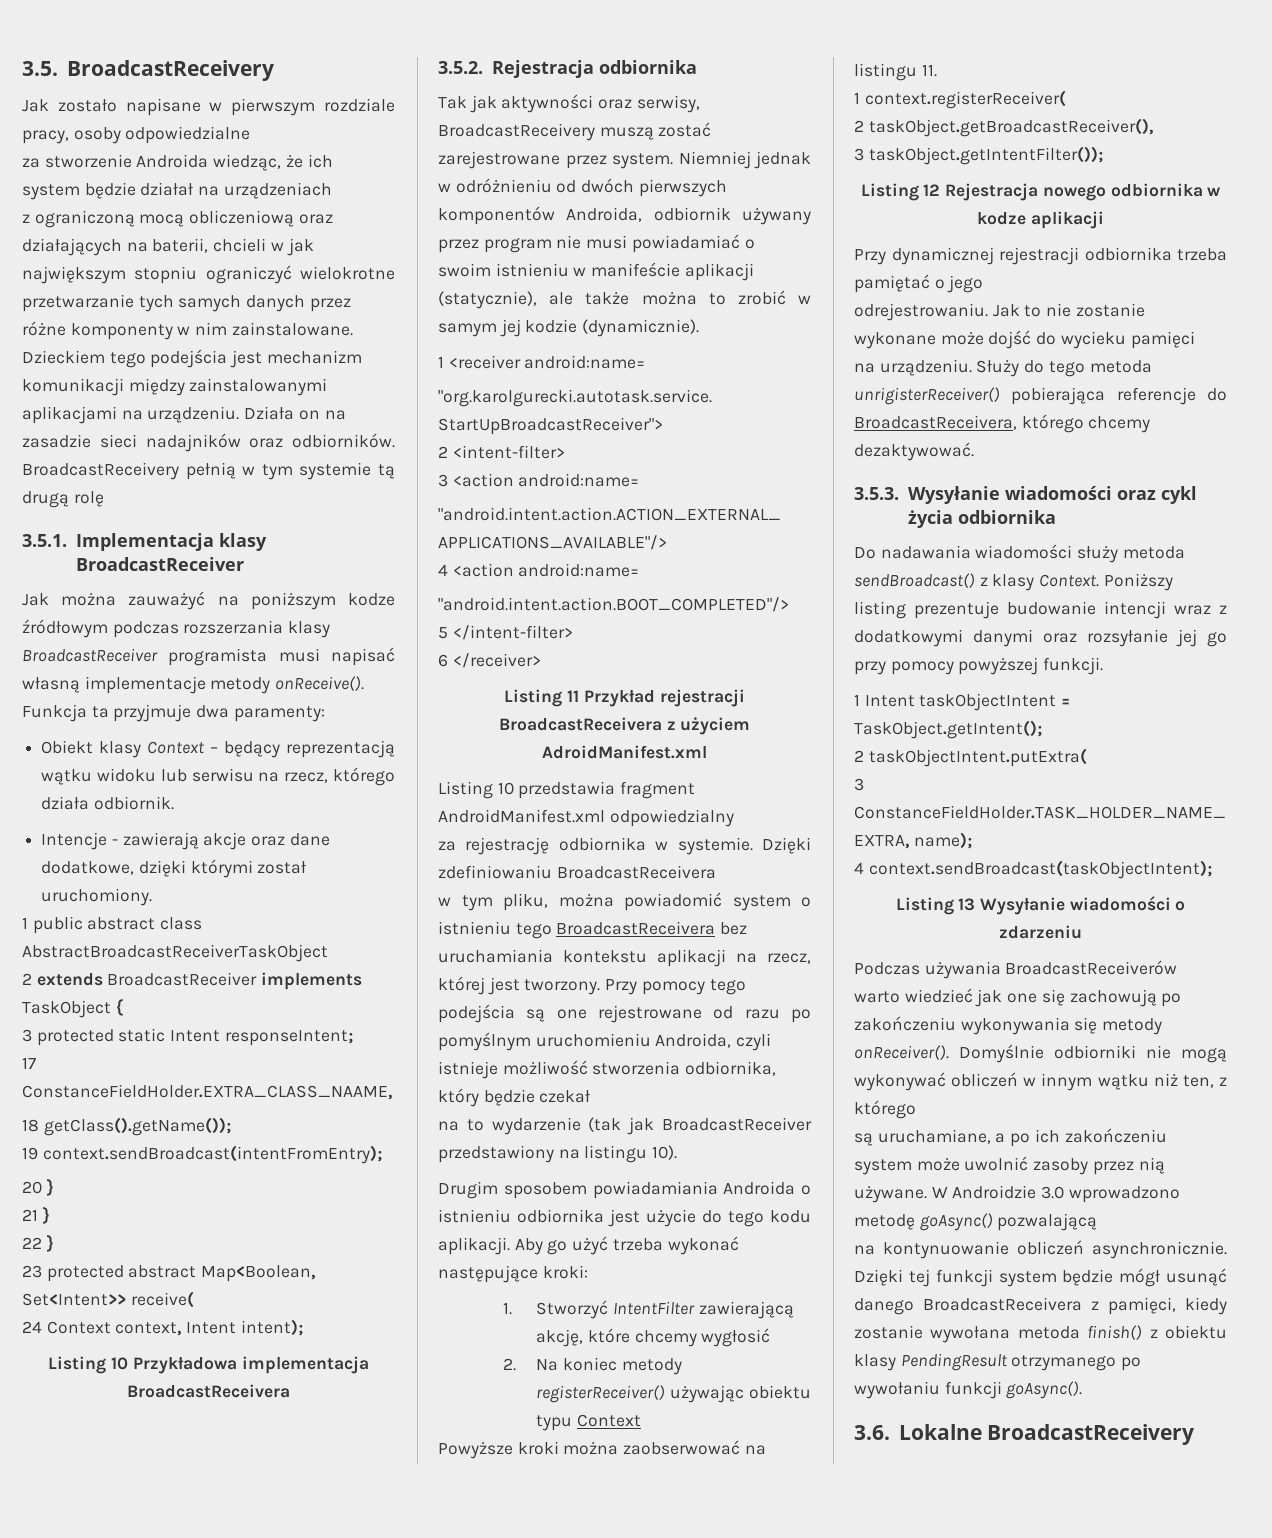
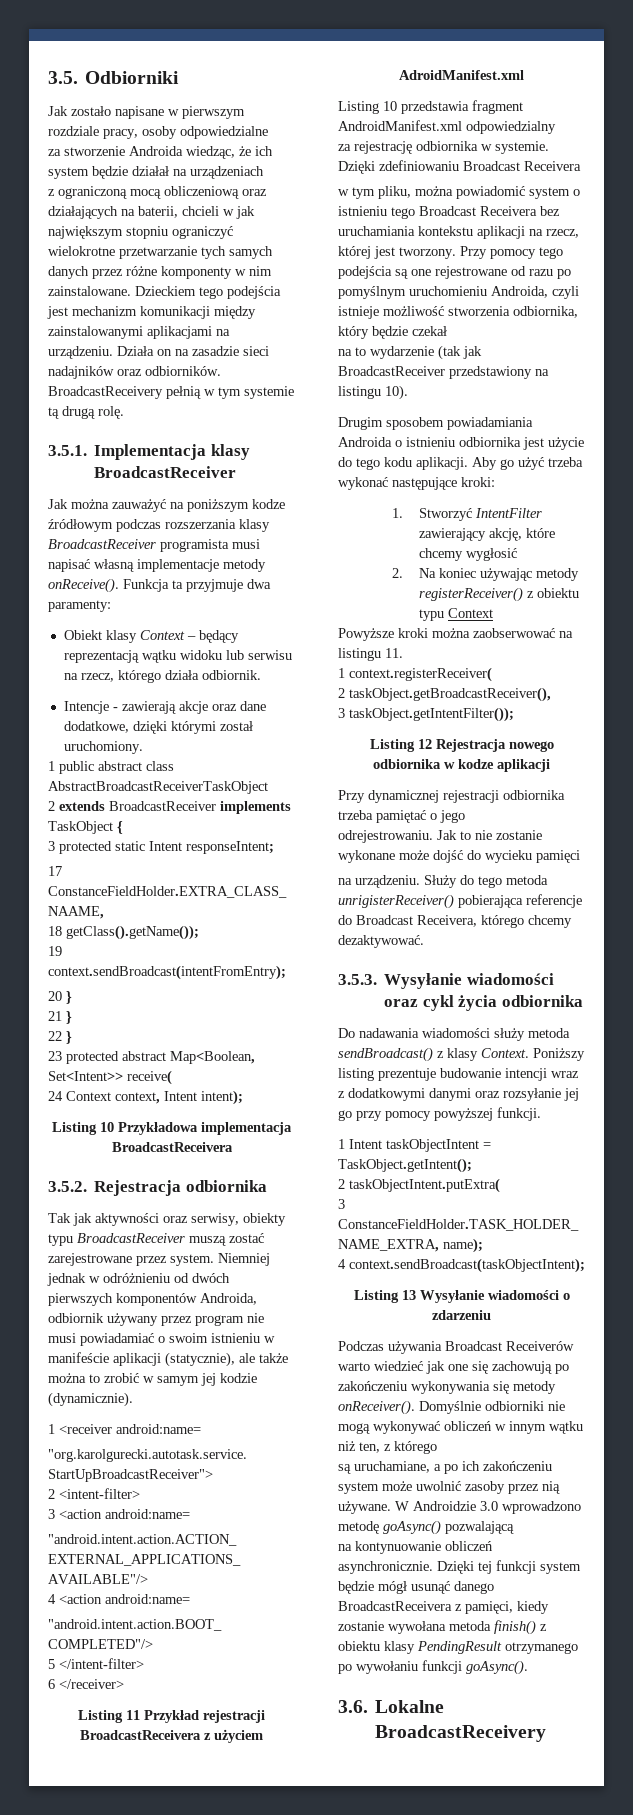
- 3.5. BroadcastReceivery
+ 3.5. Odbiorniki
- BroadcastReceivery pełnią w tym systemie tą drugą rolę
+ BroadcastReceivery pełnią w tym systemie tą drugą rolę.
- Tak jak aktywności oraz serwisy, BroadcastReceivery muszą zostać zarejestrowane przez system.
+ Tak jak aktywności oraz serwisy, obiekty typu BroadcastReceiver muszą zostać zarejestrowane przez system.
- Dzięki zdefiniowaniu BroadcastReceivera
+ Dzięki zdefiniowaniu Broadcast Receivera
- w tym pliku, można powiadomić system o istnieniu tego BroadcastReceivera bez uruchamiania kontekstu aplikacji na rzecz, której jest tworzony.
+ w tym pliku, można powiadomić system o istnieniu tego Broadcast Receivera bez uruchamiania kontekstu aplikacji na rzecz, której jest tworzony.
- 1. Stworzyć IntentFilter zawierającą akcję, które chcemy wygłosić
+ 1. Stworzyć IntentFilter zawierający akcję, które chcemy wygłosić
- 2. Na koniec metody registerReceiver() używając obiektu typu Context
+ 2. Na koniec używając metody registerReceiver() z obiektu typu Context
- Służy do tego metoda unrigisterReceiver() pobierająca referencje do BroadcastReceivera, którego chcemy dezaktywować.
+ Służy do tego metoda unrigisterReceiver() pobierająca referencje do Broadcast Receivera, którego chcemy dezaktywować.
- Podczas używania BroadcastReceiverów warto wiedzieć jak one się zachowują po zakończeniu wykonywania się metody onReceiver().
+ Podczas używania Broadcast Receiverów warto wiedzieć jak one się zachowują po zakończeniu wykonywania się metody onReceiver().

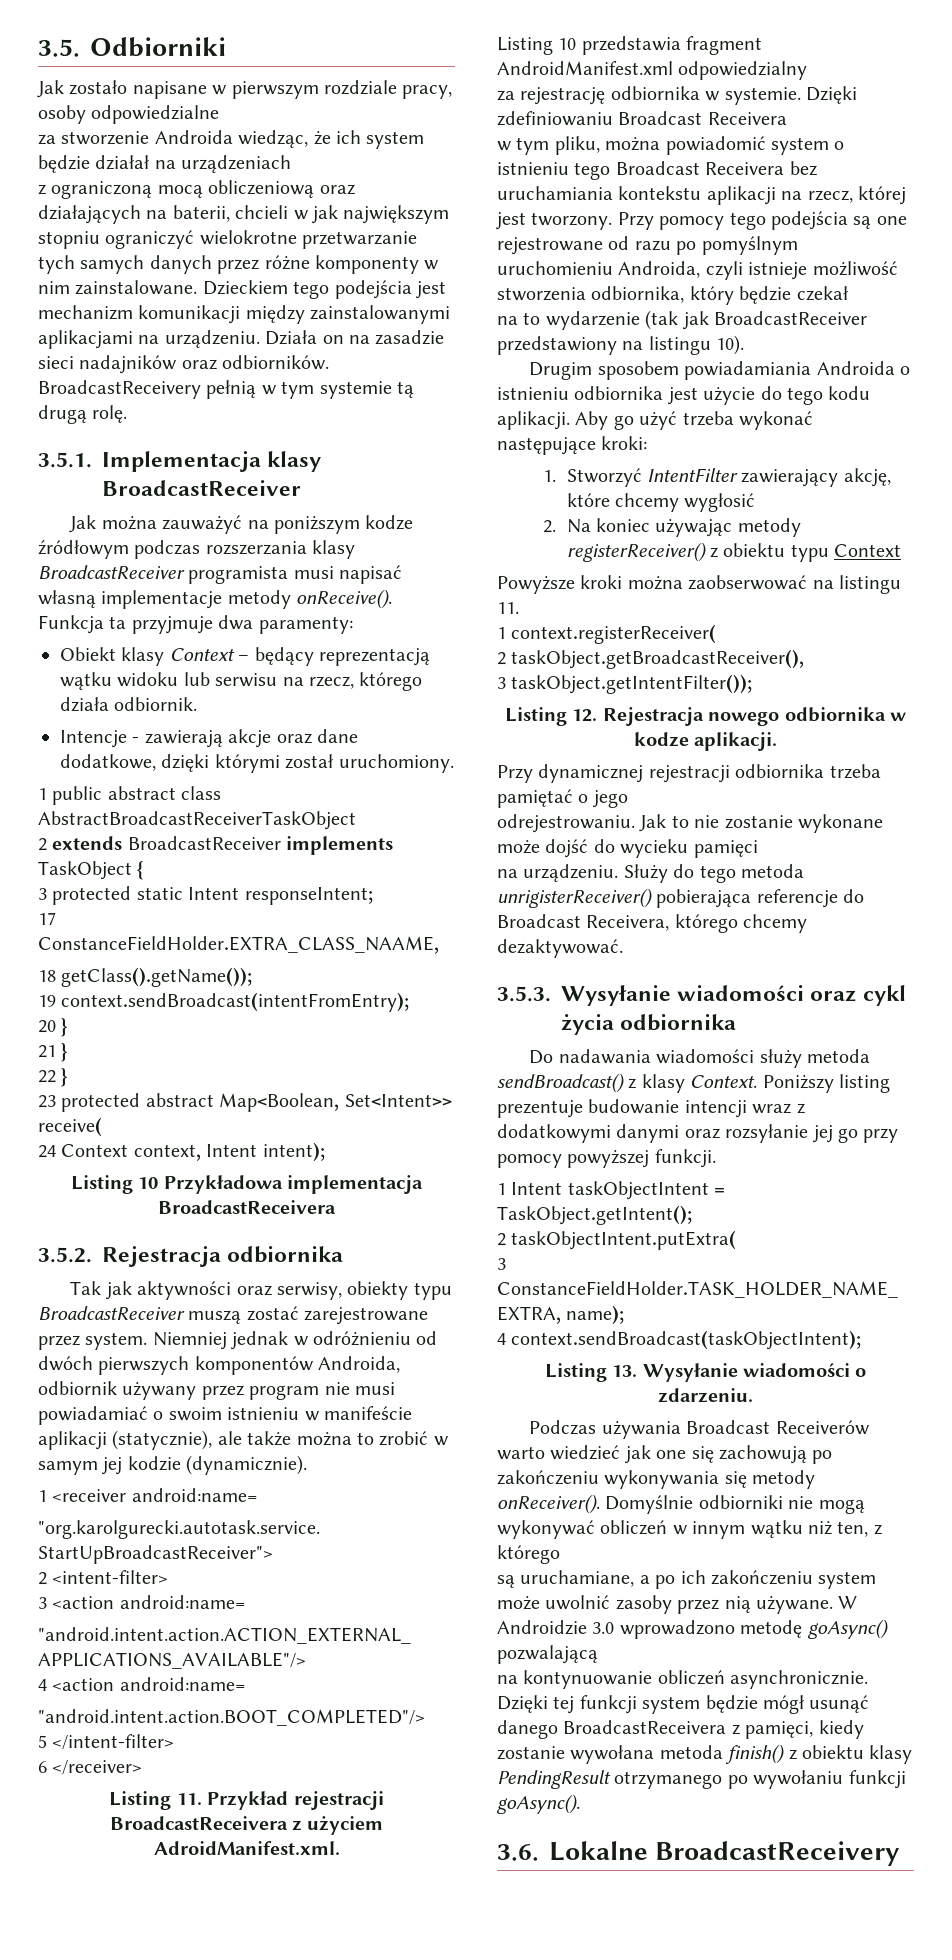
- Listing 11 Przykład rejestracji BroadcastReceivera z użyciem AdroidManifest.xml
+ Listing 11. Przykład rejestracji BroadcastReceivera z użyciem AdroidManifest.xml.
- Listing 12 Rejestracja nowego odbiornika w kodze aplikacji
+ Listing 12. Rejestracja nowego odbiornika w kodze aplikacji.
- Listing 13 Wysyłanie wiadomości o zdarzeniu
+ Listing 13. Wysyłanie wiadomości o zdarzeniu.

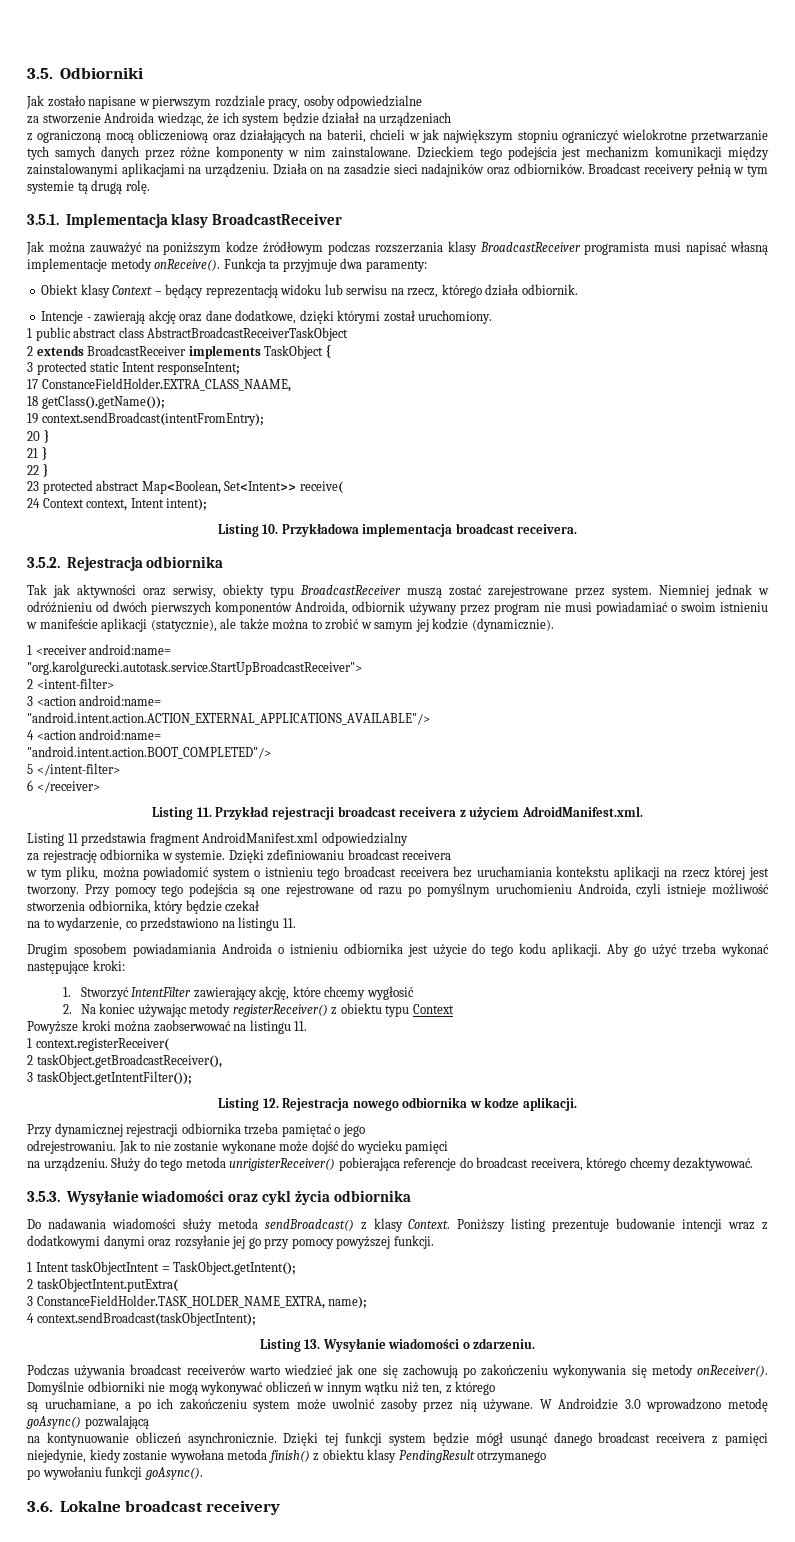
- BroadcastReceivery pełnią w tym systemie tą drugą rolę.
+ Broadcast receivery pełnią w tym systemie tą drugą rolę.
- Obiekt klasy Context – będący reprezentacją wątku widoku lub serwisu na rzecz, którego działa odbiornik.
+ Obiekt klasy Context – będący reprezentacją widoku lub serwisu na rzecz, którego działa odbiornik.
- Intencje - zawierają akcje oraz dane dodatkowe, dzięki którymi został uruchomiony.
+ Intencje - zawierają akcję oraz dane dodatkowe, dzięki którymi został uruchomiony.
- Listing 10 Przykładowa implementacja BroadcastReceivera
+ Listing 10. Przykładowa implementacja broadcast receivera.
- Listing 11. Przykład rejestracji BroadcastReceivera z użyciem AdroidManifest.xml.
+ Listing 11. Przykład rejestracji broadcast receivera z użyciem AdroidManifest.xml.
- Listing 10 przedstawia fragment AndroidManifest.xml odpowiedzialny
+ Listing 11 przedstawia fragment AndroidManifest.xml odpowiedzialny
- Dzięki zdefiniowaniu Broadcast Receivera
+ Dzięki zdefiniowaniu broadcast receivera
- w tym pliku, można powiadomić system o istnieniu tego Broadcast Receivera bez uruchamiania kontekstu aplikacji na rzecz, której jest tworzony.
+ w tym pliku, można powiadomić system o istnieniu tego broadcast receivera bez uruchamiania kontekstu aplikacji na rzecz której jest tworzony.
- na to wydarzenie (tak jak BroadcastReceiver przedstawiony na listingu 10).
+ na to wydarzenie, co przedstawiono na listingu 11.
- Służy do tego metoda unrigisterReceiver() pobierająca referencje do Broadcast Receivera, którego chcemy dezaktywować.
+ Służy do tego metoda unrigisterReceiver() pobierająca referencje do broadcast receivera, którego chcemy dezaktywować.
- Podczas używania Broadcast Receiverów warto wiedzieć jak one się zachowują po zakończeniu wykonywania się metody onReceiver().
+ Podczas używania broadcast receiverów warto wiedzieć jak one się zachowują po zakończeniu wykonywania się metody onReceiver().
- Dzięki tej funkcji system będzie mógł usunąć danego BroadcastReceivera z pamięci, kiedy zostanie wywołana metoda finish() z obiektu klasy PendingResult otrzymanego po wywołaniu funkcji goAsync().
+ Dzięki tej funkcji system będzie mógł usunąć danego broadcast receivera z pamięci niejedynie, kiedy zostanie wywołana metoda finish() z obiektu klasy PendingResult otrzymanego
+ po wywołaniu funkcji goAsync().
- 3.6. Lokalne BroadcastReceivery
+ 3.6. Lokalne broadcast receivery

